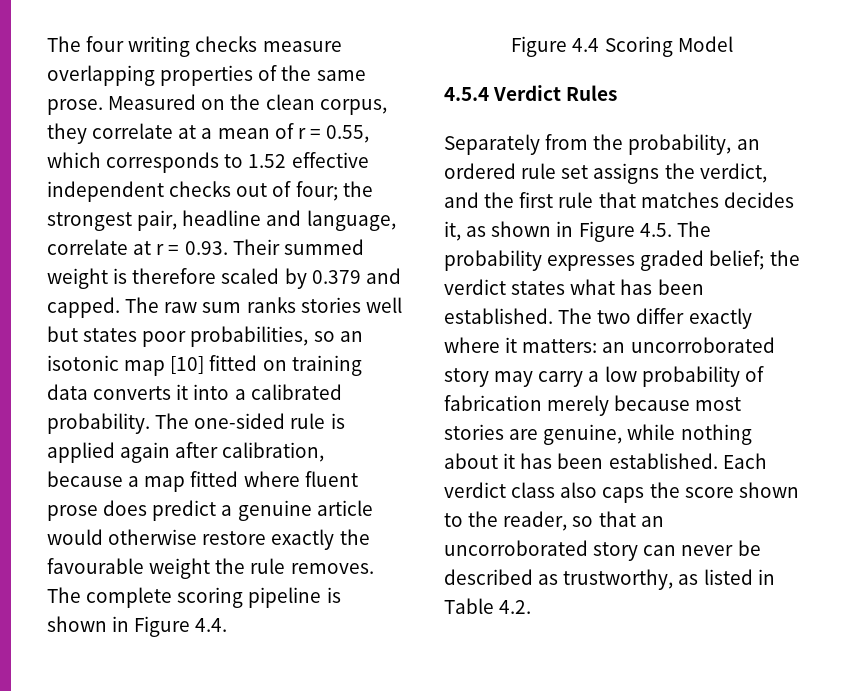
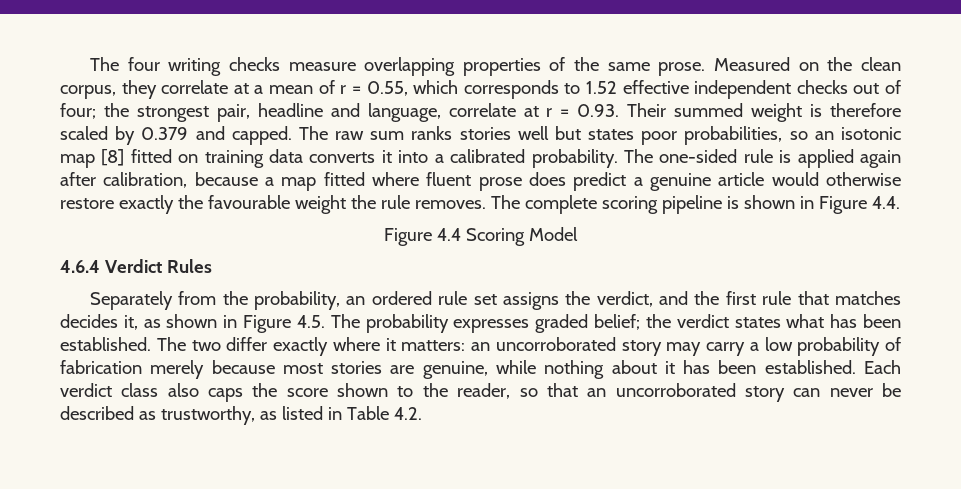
- The raw sum ranks stories well but states poor probabilities, so an isotonic map [10] fitted on training data converts it into a calibrated probability.
+ The raw sum ranks stories well but states poor probabilities, so an isotonic map [8] fitted on training data converts it into a calibrated probability.
- 4.5.4 Verdict Rules
+ 4.6.4 Verdict Rules

